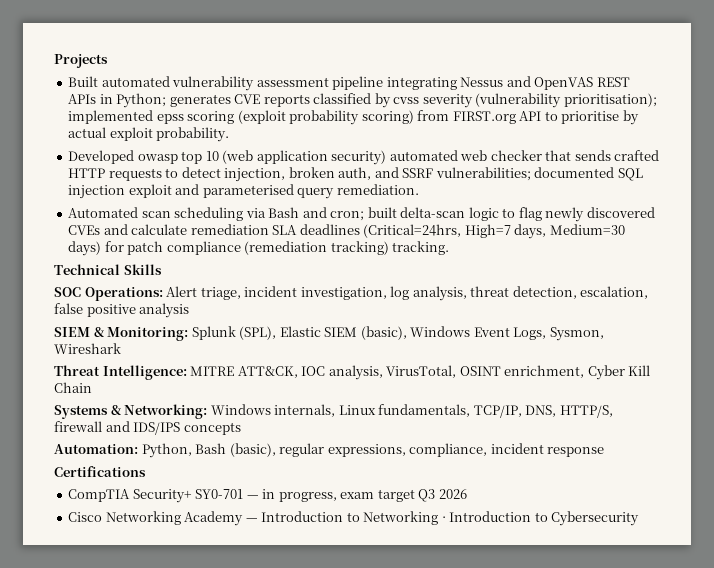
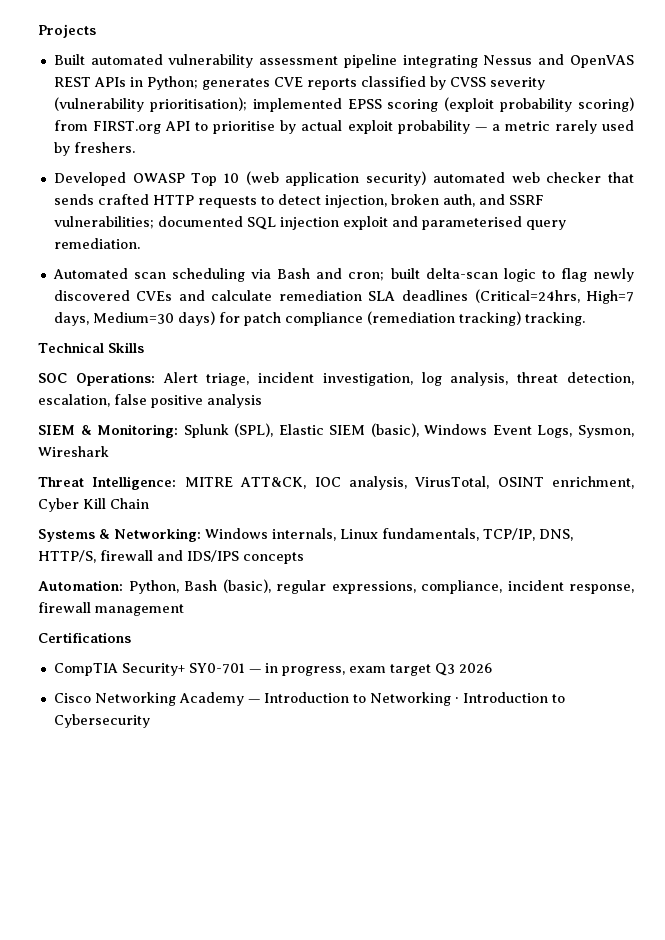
- Built automated vulnerability assessment pipeline integrating Nessus and OpenVAS REST APIs in Python; generates CVE reports classified by cvss severity (vulnerability prioritisation); implemented epss scoring (exploit probability scoring) from FIRST.org API to prioritise by actual exploit probability.
+ Built automated vulnerability assessment pipeline integrating Nessus and OpenVAS REST APIs in Python; generates CVE reports classified by CVSS severity (vulnerability prioritisation); implemented EPSS scoring (exploit probability scoring) from FIRST.org API to prioritise by actual exploit probability — a metric rarely used by freshers.
- Developed owasp top 10 (web application security) automated web checker that sends crafted HTTP requests to detect injection, broken auth, and SSRF vulnerabilities; documented SQL injection exploit and parameterised query remediation.
+ Developed OWASP Top 10 (web application security) automated web checker that sends crafted HTTP requests to detect injection, broken auth, and SSRF vulnerabilities; documented SQL injection exploit and parameterised query remediation.
- Automation: Python, Bash (basic), regular expressions, compliance, incident response
+ Automation: Python, Bash (basic), regular expressions, compliance, incident response, firewall management

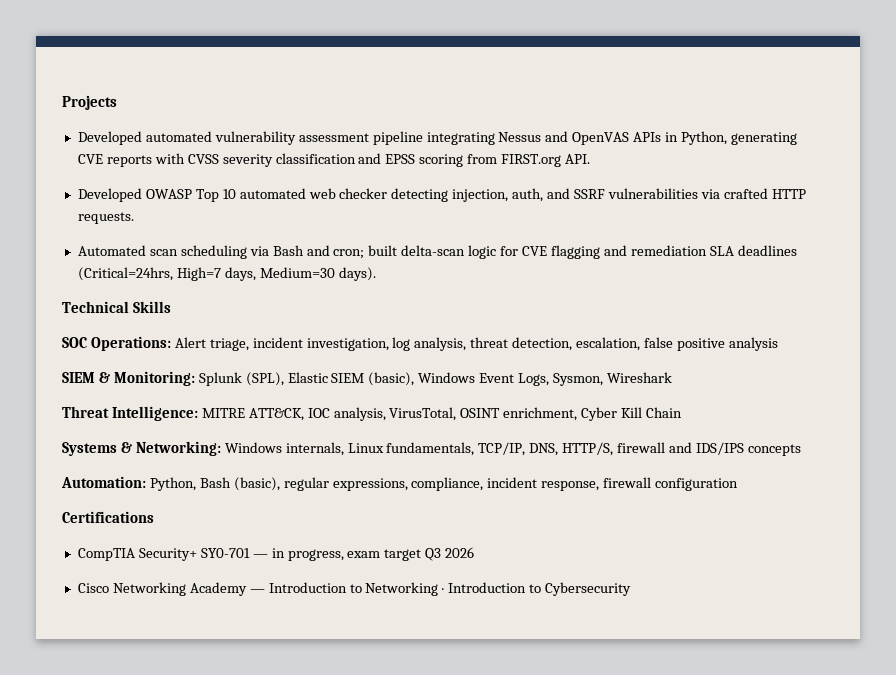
- Built automated vulnerability assessment pipeline integrating Nessus and OpenVAS REST APIs in Python; generates CVE reports classified by CVSS severity (vulnerability prioritisation); implemented EPSS scoring (exploit probability scoring) from FIRST.org API to prioritise by actual exploit probability — a metric rarely used by freshers.
- Developed OWASP Top 10 (web application security) automated web checker that sends crafted HTTP requests to detect injection, broken auth, and SSRF vulnerabilities; documented SQL injection exploit and parameterised query remediation.
+ Developed automated vulnerability assessment pipeline integrating Nessus and OpenVAS APIs in Python, generating CVE reports with CVSS severity classification and EPSS scoring from FIRST.org API.
+ Developed OWASP Top 10 automated web checker detecting injection, auth, and SSRF vulnerabilities via crafted HTTP requests.
- Automated scan scheduling via Bash and cron; built delta-scan logic to flag newly discovered CVEs and calculate remediation SLA deadlines (Critical=24hrs, High=7 days, Medium=30 days) for patch compliance (remediation tracking) tracking.
+ Automated scan scheduling via Bash and cron; built delta-scan logic for CVE flagging and remediation SLA deadlines (Critical=24hrs, High=7 days, Medium=30 days).
- Automation: Python, Bash (basic), regular expressions, compliance, incident response, firewall management
+ Automation: Python, Bash (basic), regular expressions, compliance, incident response, firewall configuration

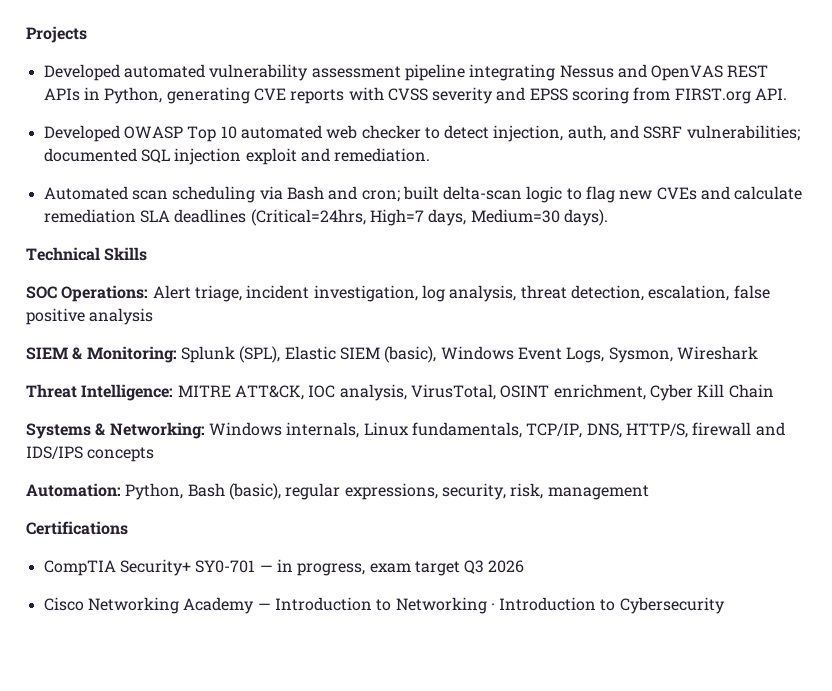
- Developed automated vulnerability assessment pipeline integrating Nessus and OpenVAS APIs in Python, generating CVE reports with CVSS severity classification and EPSS scoring from FIRST.org API.
+ Developed automated vulnerability assessment pipeline integrating Nessus and OpenVAS REST APIs in Python, generating CVE reports with CVSS severity and EPSS scoring from FIRST.org API.
- Developed OWASP Top 10 automated web checker detecting injection, auth, and SSRF vulnerabilities via crafted HTTP requests.
+ Developed OWASP Top 10 automated web checker to detect injection, auth, and SSRF vulnerabilities; documented SQL injection exploit and remediation.
- Automated scan scheduling via Bash and cron; built delta-scan logic for CVE flagging and remediation SLA deadlines (Critical=24hrs, High=7 days, Medium=30 days).
+ Automated scan scheduling via Bash and cron; built delta-scan logic to flag new CVEs and calculate remediation SLA deadlines (Critical=24hrs, High=7 days, Medium=30 days).
- Automation: Python, Bash (basic), regular expressions, compliance, incident response, firewall configuration
+ Automation: Python, Bash (basic), regular expressions, security, risk, management

